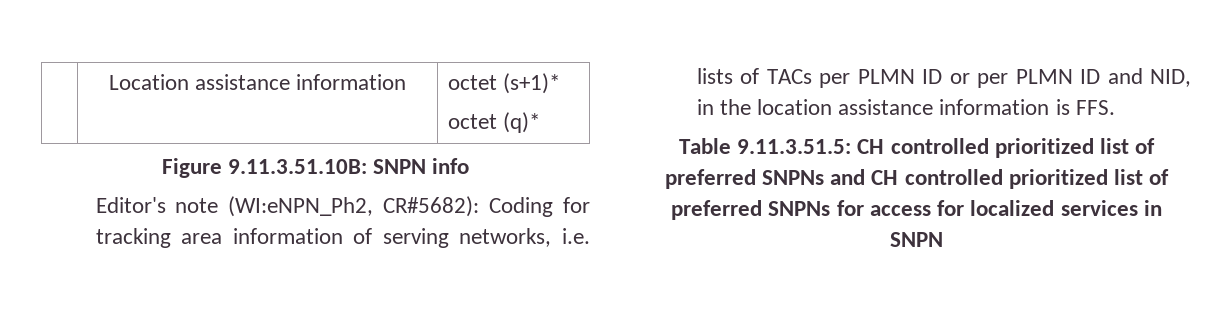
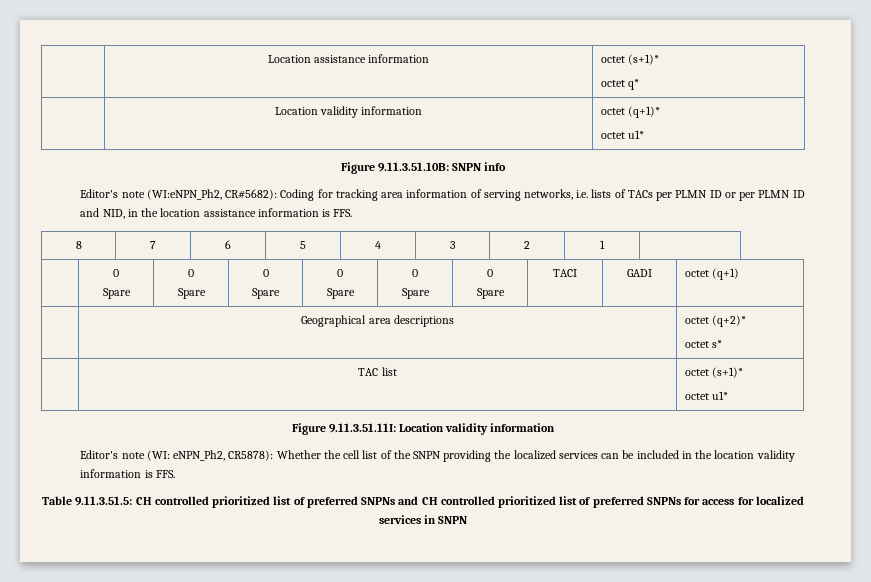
  | Location assistance information | octet (s+1)*
- octet (q)*
+ octet q*
+ | Location validity information | octet (q+1)*
+ octet u1*
+ 8 | 7 | 6 | 5 | 4 | 3 | 2 | 1 |
+ | 0
+ Spare | 0
+ Spare | 0
+ Spare | 0
+ Spare | 0
+ Spare | 0
+ Spare | TACI | GADI | octet (q+1)
+ | Geographical area descriptions | octet (q+2)*
+ octet s*
+ | TAC list | octet (s+1)*
+ octet u1*
+ Figure 9.11.3.51.11I: Location validity information
+ Editor's note (WI: eNPN_Ph2, CR5878): Whether the cell list of the SNPN providing the localized services can be included in the location validity information is FFS.

